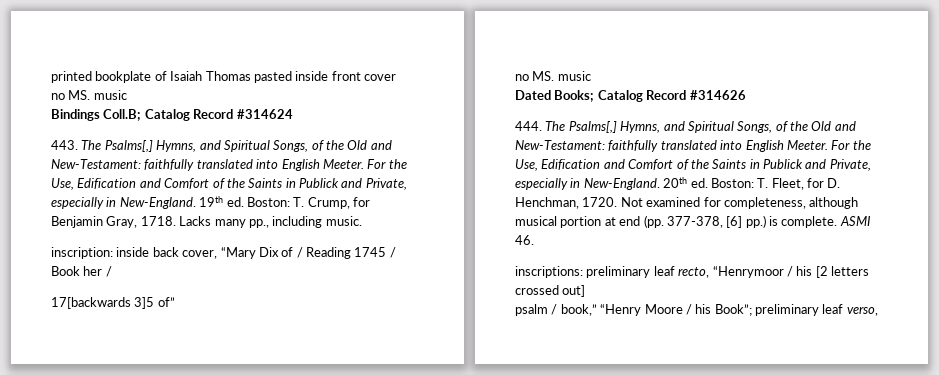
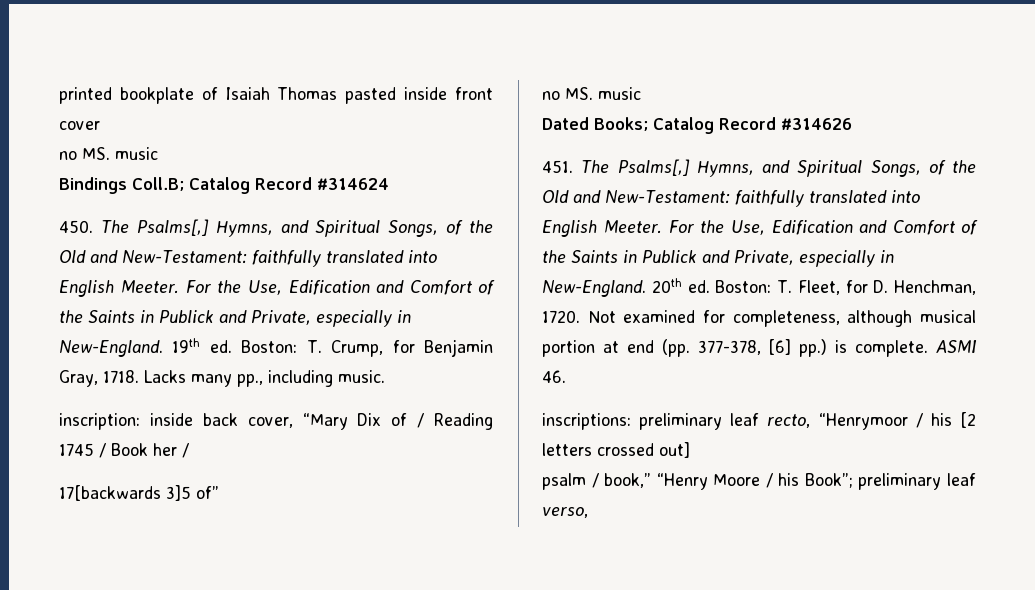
- 443. The Psalms[,] Hymns, and Spiritual Songs, of the Old and New-Testament: faithfully translated into English Meeter.
+ 450. The Psalms[,] Hymns, and Spiritual Songs, of the Old and New-Testament: faithfully translated into English Meeter.
- 444. The Psalms[,] Hymns, and Spiritual Songs, of the Old and New-Testament: faithfully translated into English Meeter.
+ 451. The Psalms[,] Hymns, and Spiritual Songs, of the Old and New-Testament: faithfully translated into English Meeter.

